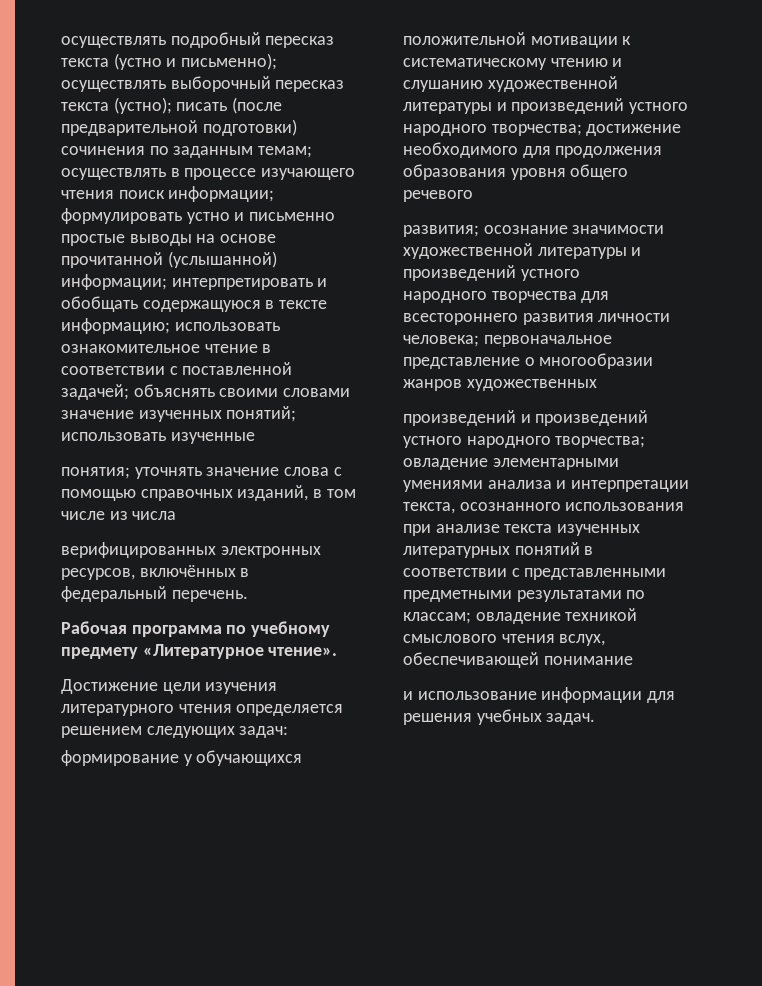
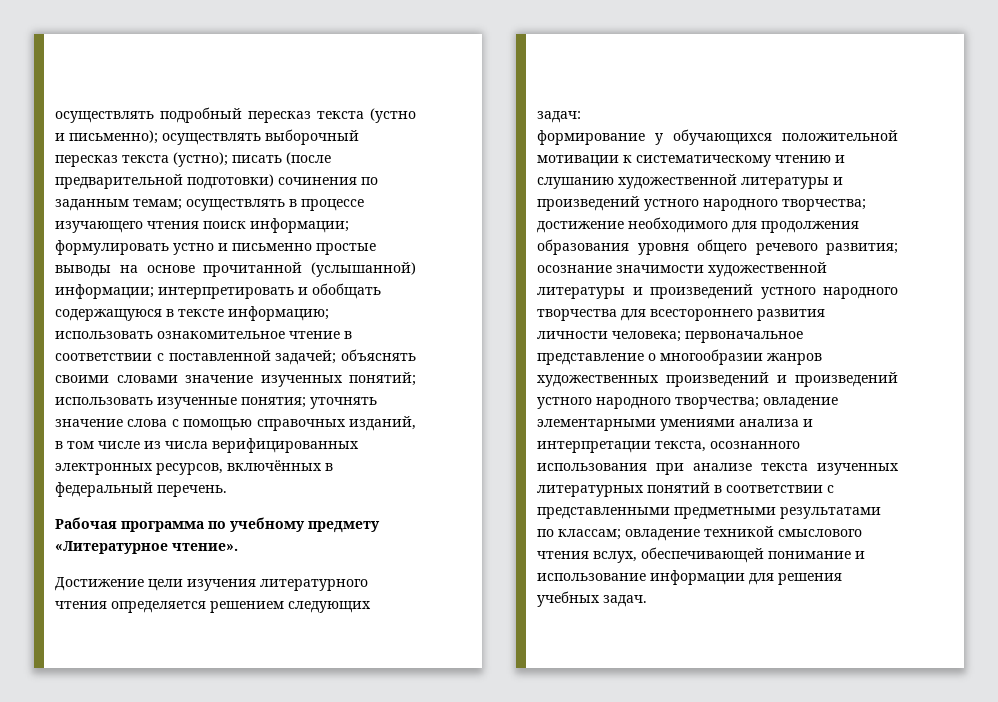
- использовать изученные
- понятия;
+ использовать изученные понятия;
- уточнять значение слова с помощью справочных изданий, в том числе из числа
- верифицированных электронных ресурсов, включённых в федеральный перечень.
+ уточнять значение слова с помощью справочных изданий, в том числе из числа верифицированных электронных ресурсов, включённых в федеральный перечень.
- достижение необходимого для продолжения образования уровня общего речевого
- развития;
+ достижение необходимого для продолжения образования уровня общего речевого развития;
- осознание значимости художественной литературы и произведений устного
- народного творчества для всестороннего развития личности человека;
+ осознание значимости художественной литературы и произведений устного народного творчества для всестороннего развития личности человека;
- первоначальное представление о многообразии жанров художественных
- произведений и произведений устного народного творчества;
+ первоначальное представление о многообразии жанров художественных произведений и произведений устного народного творчества;
- овладение техникой смыслового чтения вслух, обеспечивающей понимание
- и использование информации для решения учебных задач.
+ овладение техникой смыслового чтения вслух, обеспечивающей понимание и использование информации для решения учебных задач.

